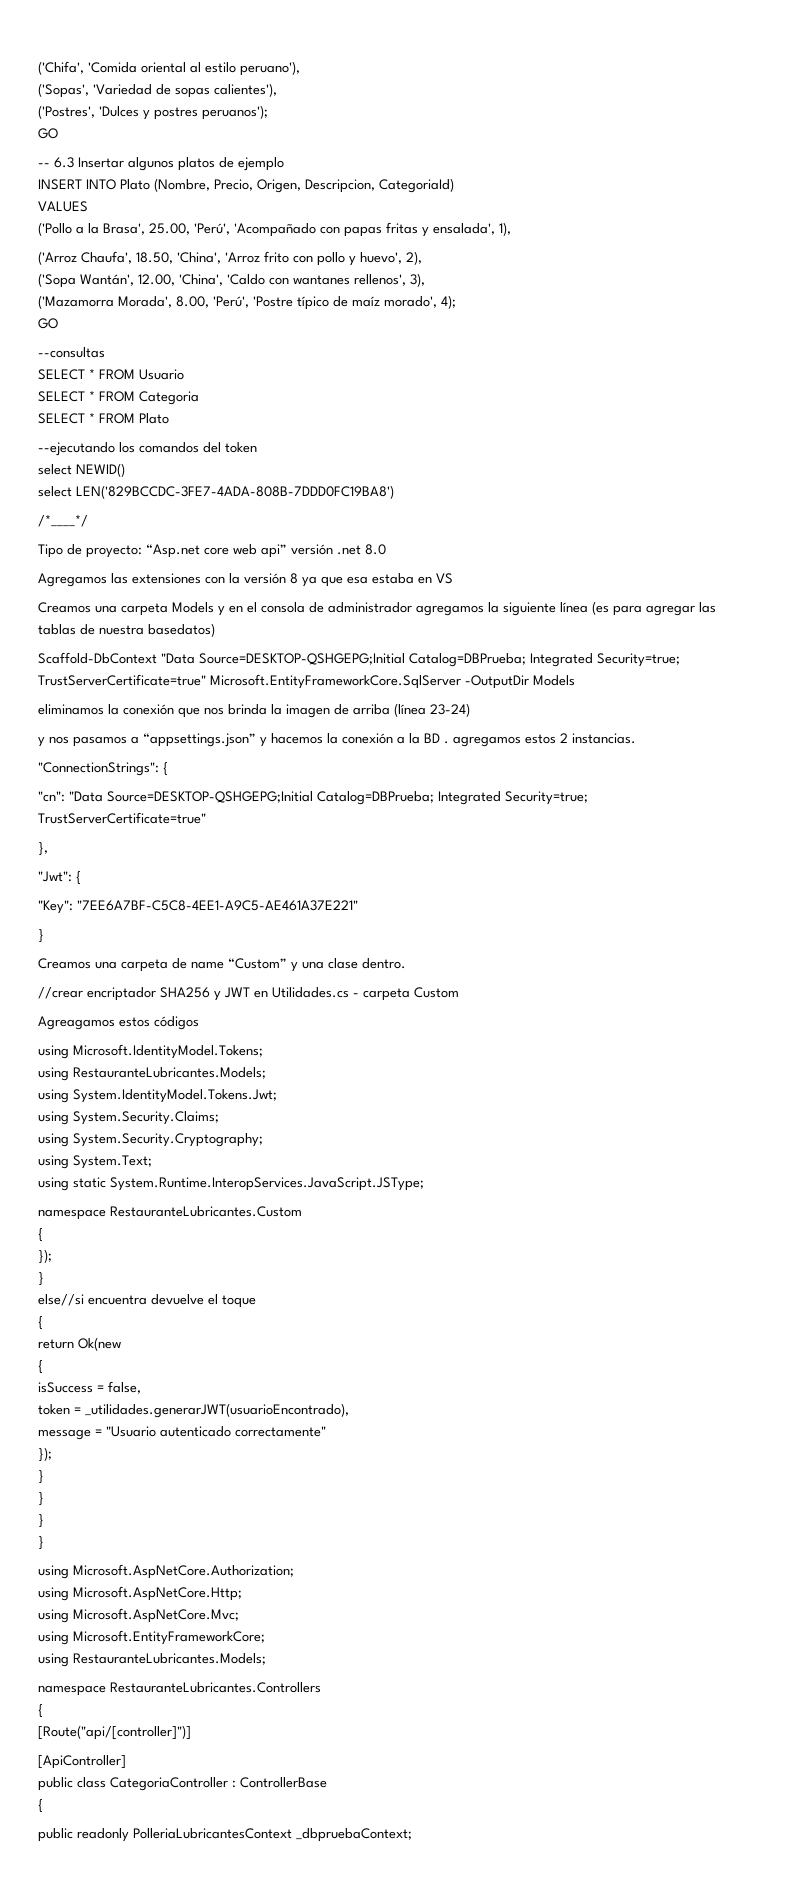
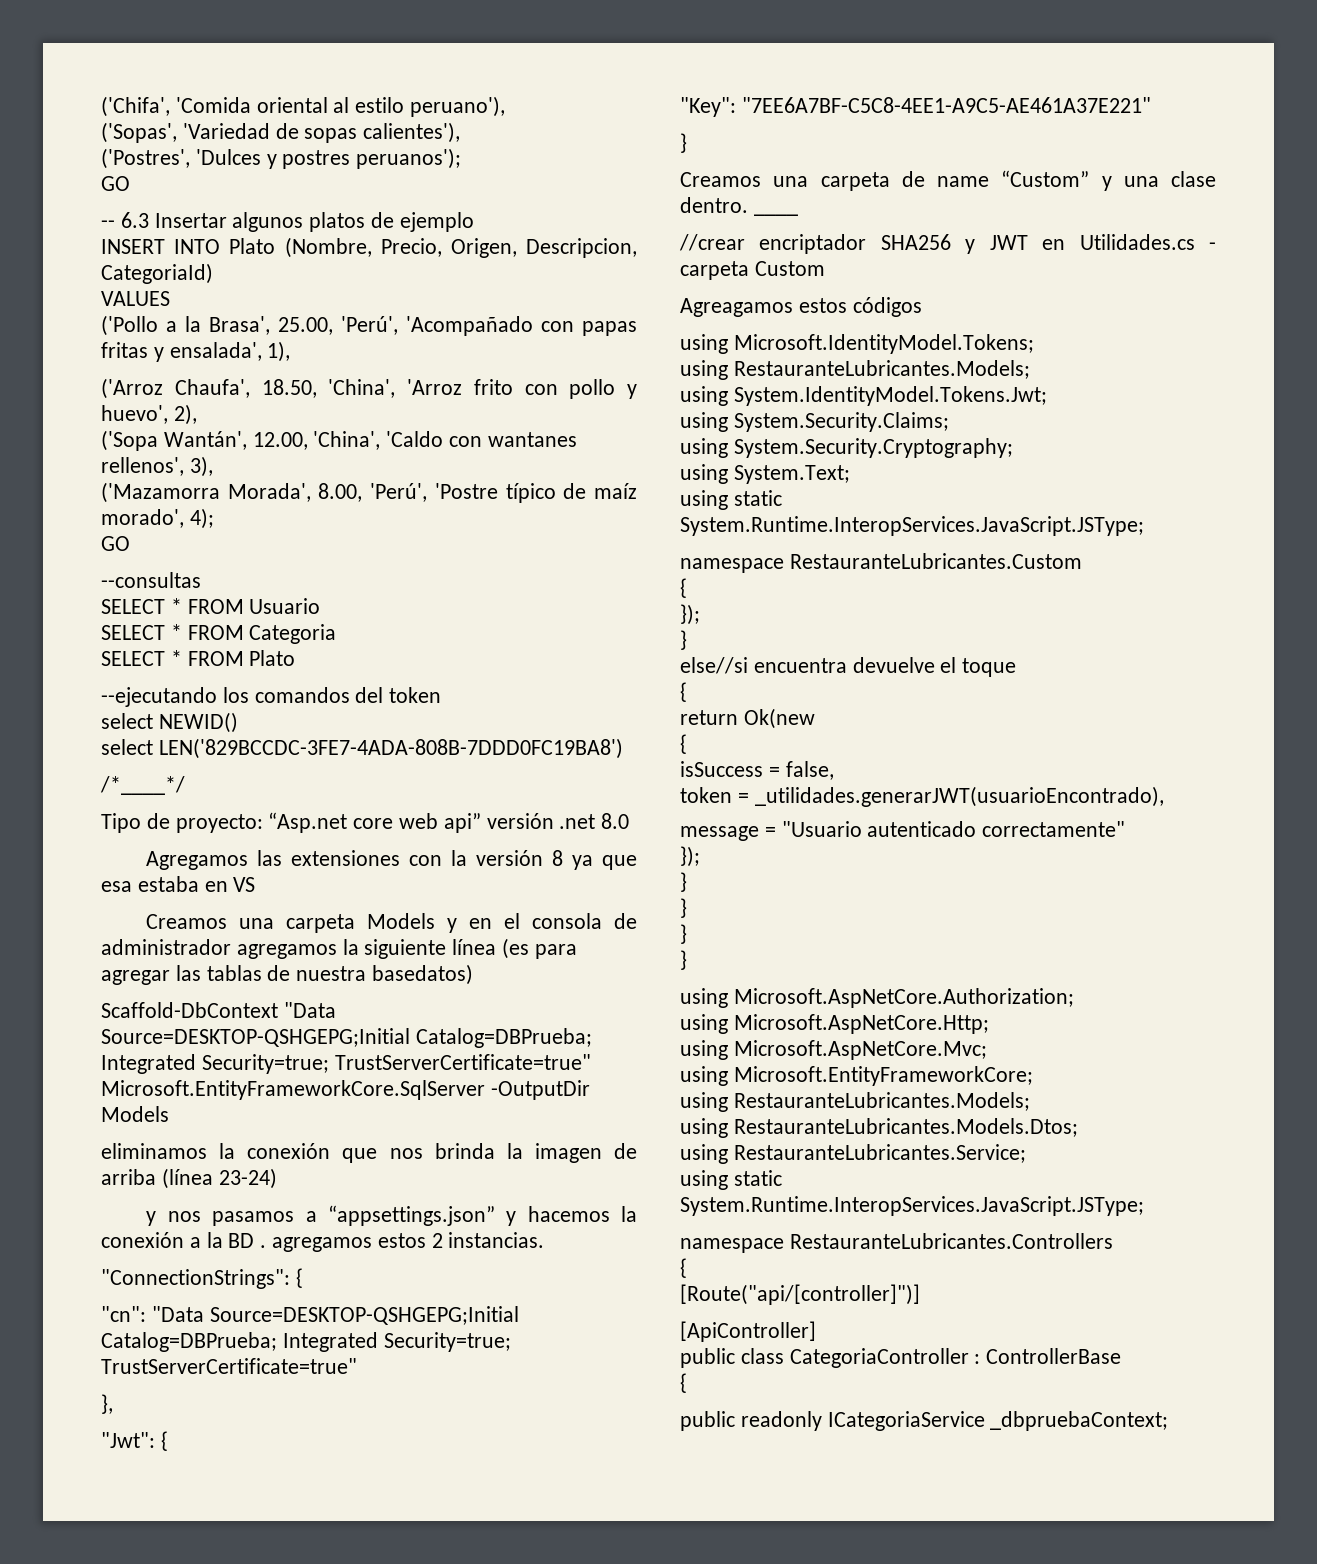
+ ____
+ using RestauranteLubricantes.Models.Dtos;
+ using RestauranteLubricantes.Service;
+ using static System.Runtime.InteropServices.JavaScript.JSType;
- public readonly PolleriaLubricantesContext _dbpruebaContext;
+ public readonly ICategoriaService _dbpruebaContext;

